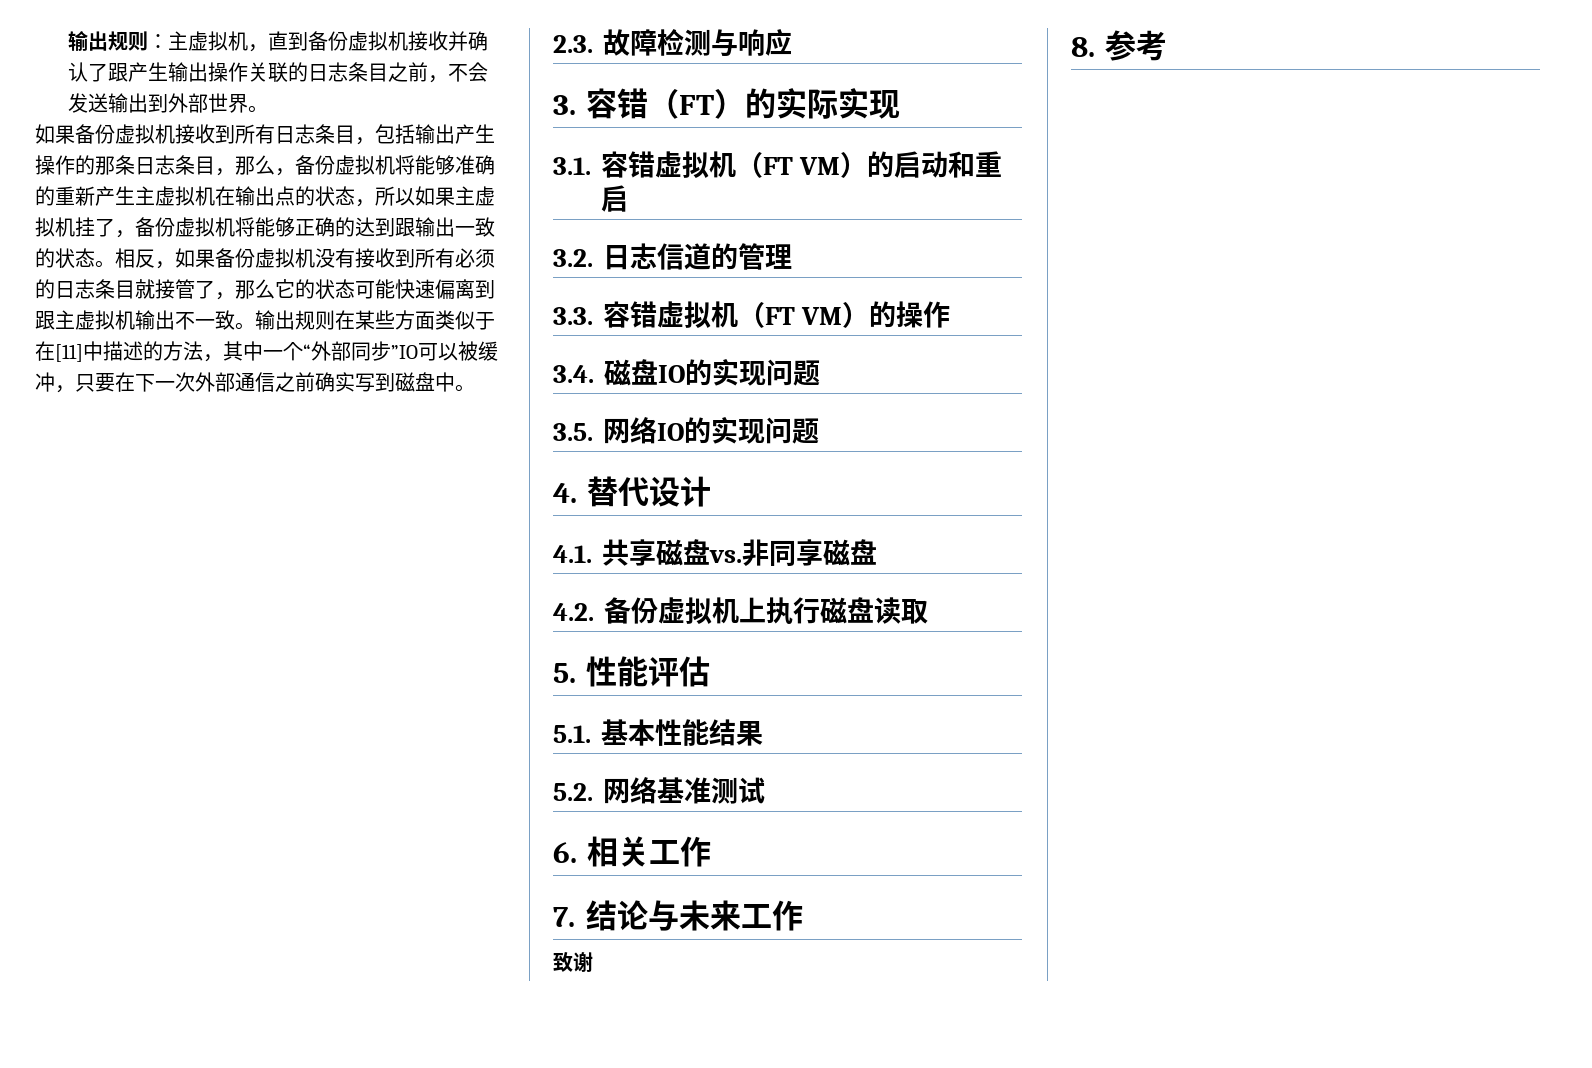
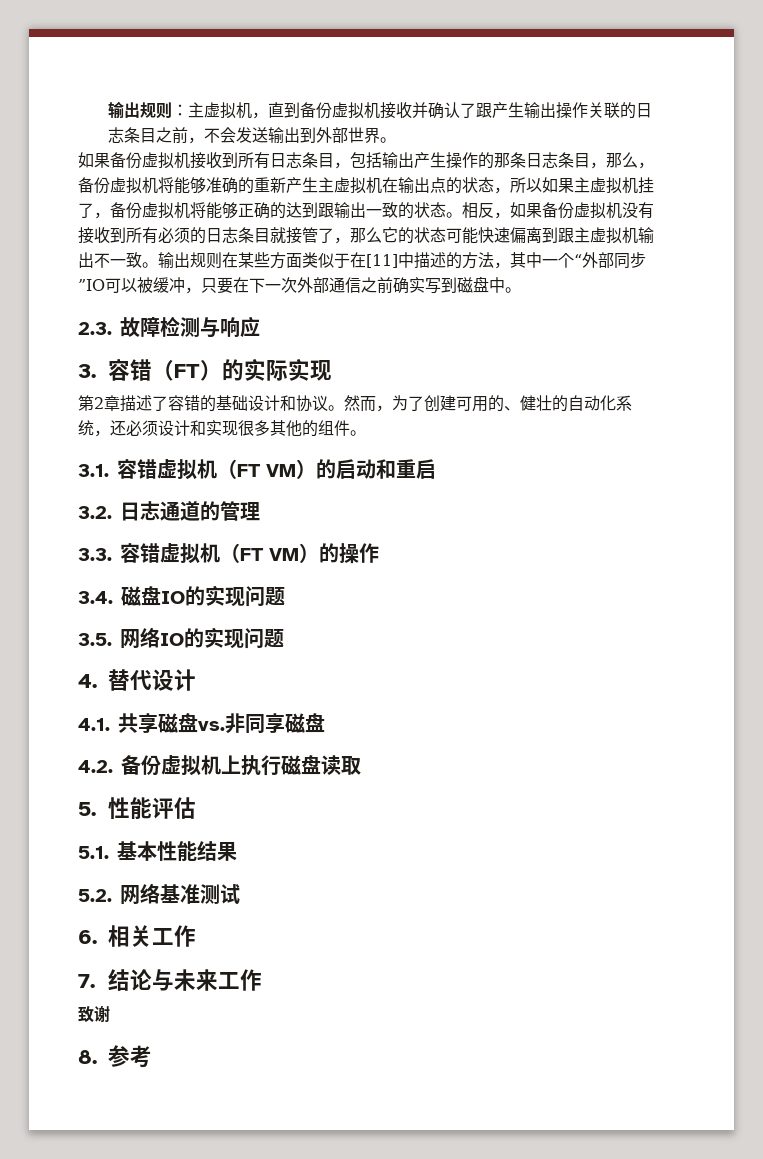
+ 第2章描述了容错的基础设计和协议。然而，为了创建可用的、健壮的自动化系统，还必须设计和实现很多其他的组件。
- 3.2.日志信道的管理
+ 3.2.日志通道的管理

